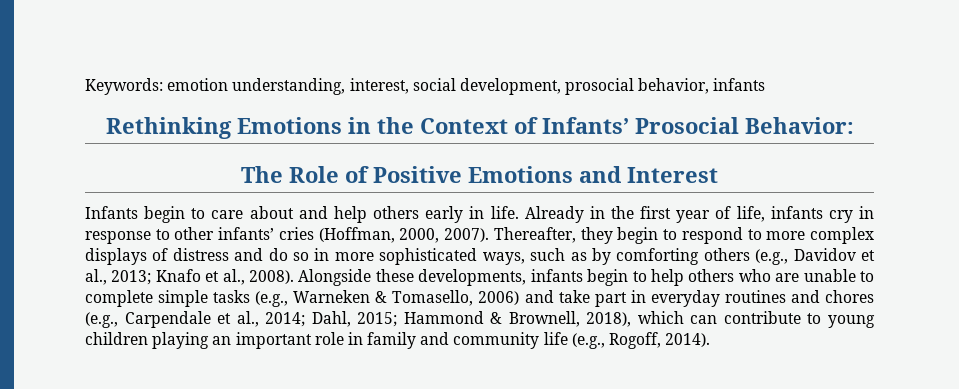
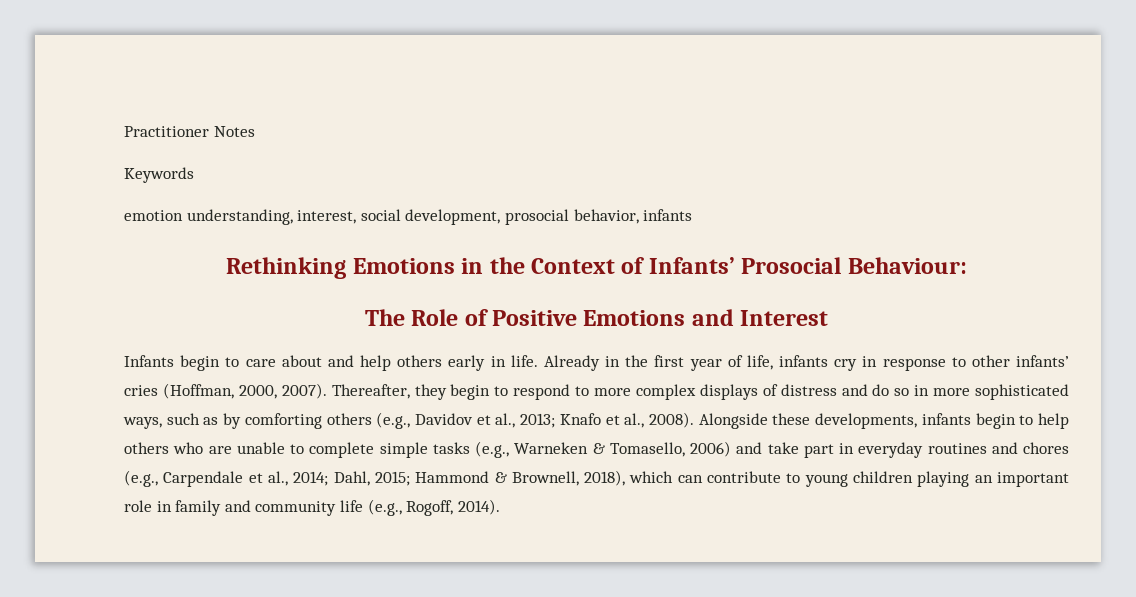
- Keywords: emotion understanding, interest, social development, prosocial behavior, infants
+ Practitioner Notes
+ Keywords
+ emotion understanding, interest, social development, prosocial behavior, infants
- Rethinking Emotions in the Context of Infants’ Prosocial Behavior:
+ Rethinking Emotions in the Context of Infants’ Prosocial Behaviour:

